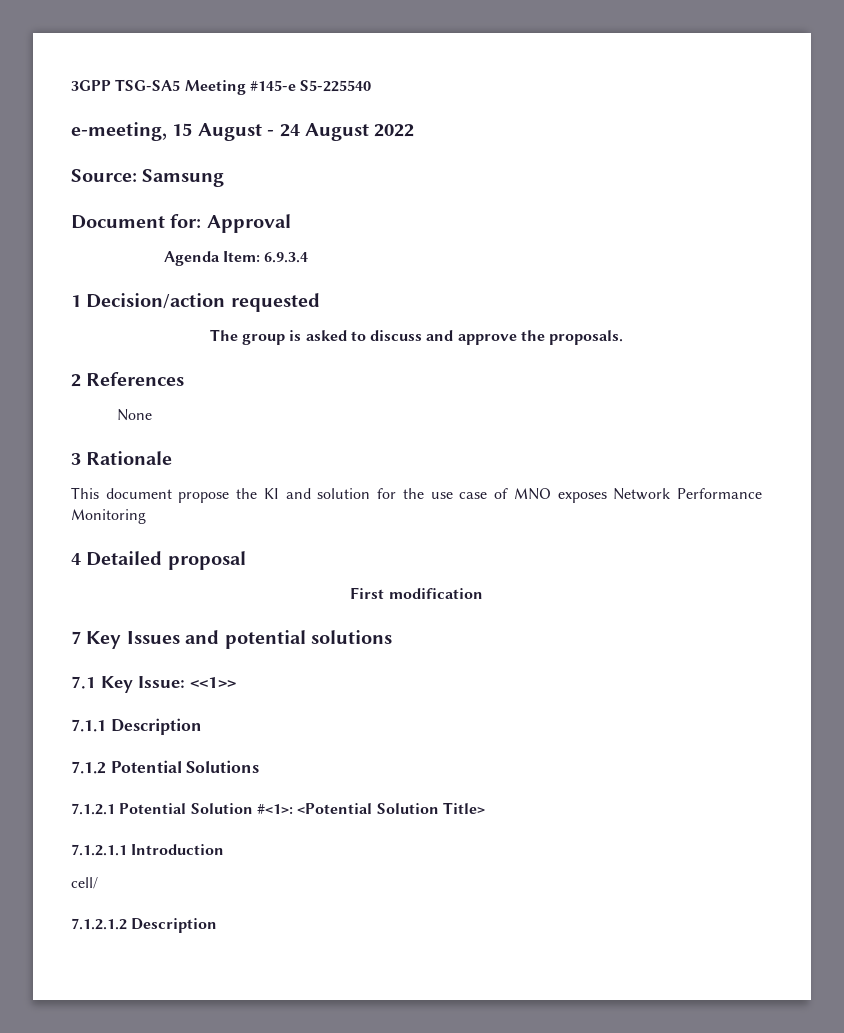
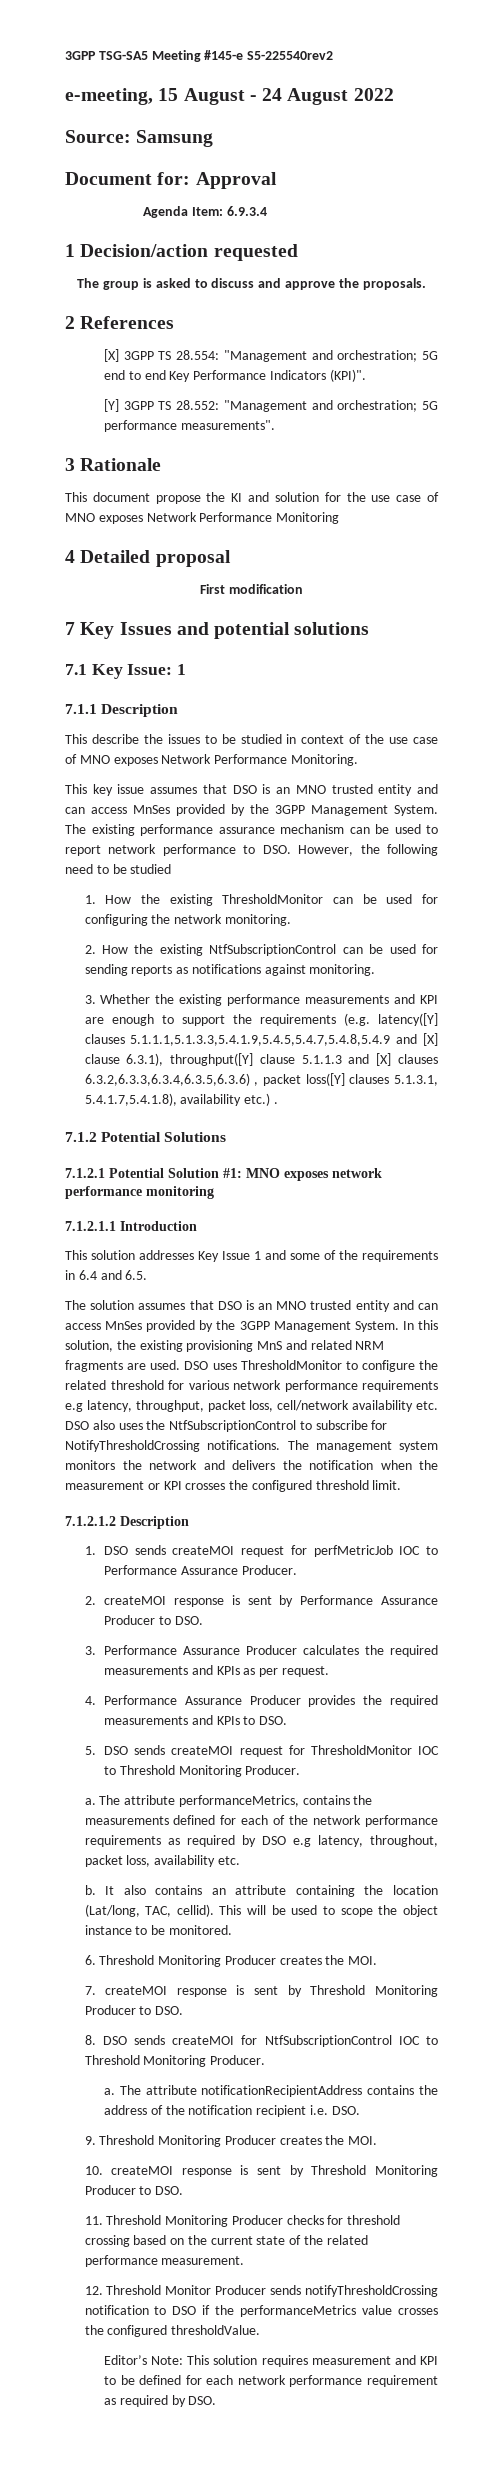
- 3GPP TSG-SA5 Meeting #145-e S5-225540
+ 3GPP TSG-SA5 Meeting #145-e S5-225540rev2
- None
+ [X] 3GPP TS 28.554: "Management and orchestration; 5G end to end Key Performance Indicators (KPI)".
+ [Y] 3GPP TS 28.552: "Management and orchestration; 5G performance measurements".
- 7.1 Key Issue: <<1>>
+ 7.1 Key Issue: 1
+ This describe the issues to be studied in context of the use case of MNO exposes Network Performance Monitoring.
+ This key issue assumes that DSO is an MNO trusted entity and can access MnSes provided by the 3GPP Management System. The existing performance assurance mechanism can be used to report network performance to DSO. However, the following need to be studied
+ 1. How the existing ThresholdMonitor can be used for configuring the network monitoring.
+ 2. How the existing NtfSubscriptionControl can be used for sending reports as notifications against monitoring.
+ 3. Whether the existing performance measurements and KPI are enough to support the requirements (e.g. latency([Y] clauses 5.1.1.1,5.1.3.3,5.4.1.9,5.4.5,5.4.7,5.4.8,5.4.9 and [X] clause 6.3.1), throughput([Y] clause 5.1.1.3 and [X] clauses 6.3.2,6.3.3,6.3.4,6.3.5,6.3.6) , packet loss([Y] clauses 5.1.3.1, 5.4.1.7,5.4.1.8), availability etc.) .
- 7.1.2.1 Potential Solution #<1>: <Potential Solution Title>
+ 7.1.2.1 Potential Solution #1: MNO exposes network performance monitoring
  7.1.2.1.1 Introduction
- cell/
+ This solution addresses Key Issue 1 and some of the requirements in 6.4 and 6.5.
+ The solution assumes that DSO is an MNO trusted entity and can access MnSes provided by the 3GPP Management System. In this solution, the existing provisioning MnS and related NRM fragments are used. DSO uses ThresholdMonitor to configure the related threshold for various network performance requirements e.g latency, throughput, packet loss, cell/network availability etc. DSO also uses the NtfSubscriptionControl to subscribe for NotifyThresholdCrossing notifications. The management system monitors the network and delivers the notification when the measurement or KPI crosses the configured threshold limit.
  7.1.2.1.2 Description
+ 1. DSO sends createMOI request for perfMetricJob IOC to Performance Assurance Producer.
+ 2. createMOI response is sent by Performance Assurance Producer to DSO.
+ 3. Performance Assurance Producer calculates the required measurements and KPIs as per request.
+ 4. Performance Assurance Producer provides the required measurements and KPIs to DSO.
+ 5. DSO sends createMOI request for ThresholdMonitor IOC to Threshold Monitoring Producer.
+ a. The attribute performanceMetrics, contains the measurements defined for each of the network performance requirements as required by DSO e.g latency, throughout, packet loss, availability etc.
+ b. It also contains an attribute containing the location (Lat/long, TAC, cellid). This will be used to scope the object instance to be monitored.
+ 6. Threshold Monitoring Producer creates the MOI.
+ 7. createMOI response is sent by Threshold Monitoring Producer to DSO.
+ 8. DSO sends createMOI for NtfSubscriptionControl IOC to Threshold Monitoring Producer.
+ a. The attribute notificationRecipientAddress contains the address of the notification recipient i.e. DSO.
+ 9. Threshold Monitoring Producer creates the MOI.
+ 10. createMOI response is sent by Threshold Monitoring Producer to DSO.
+ 11. Threshold Monitoring Producer checks for threshold crossing based on the current state of the related performance measurement.
+ 12. Threshold Monitor Producer sends notifyThresholdCrossing notification to DSO if the performanceMetrics value crosses the configured thresholdValue.
+ Editor’s Note: This solution requires measurement and KPI to be defined for each network performance requirement as required by DSO.

